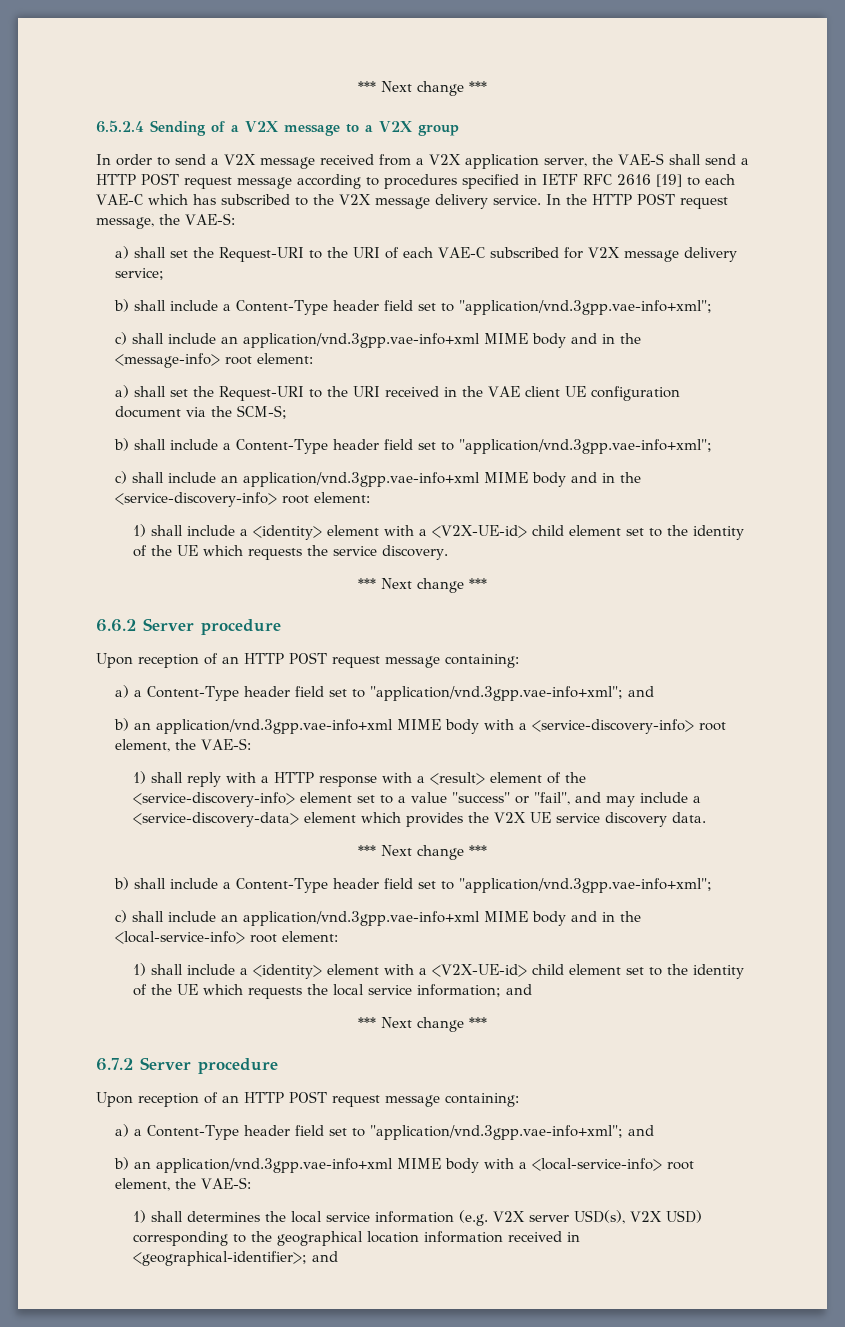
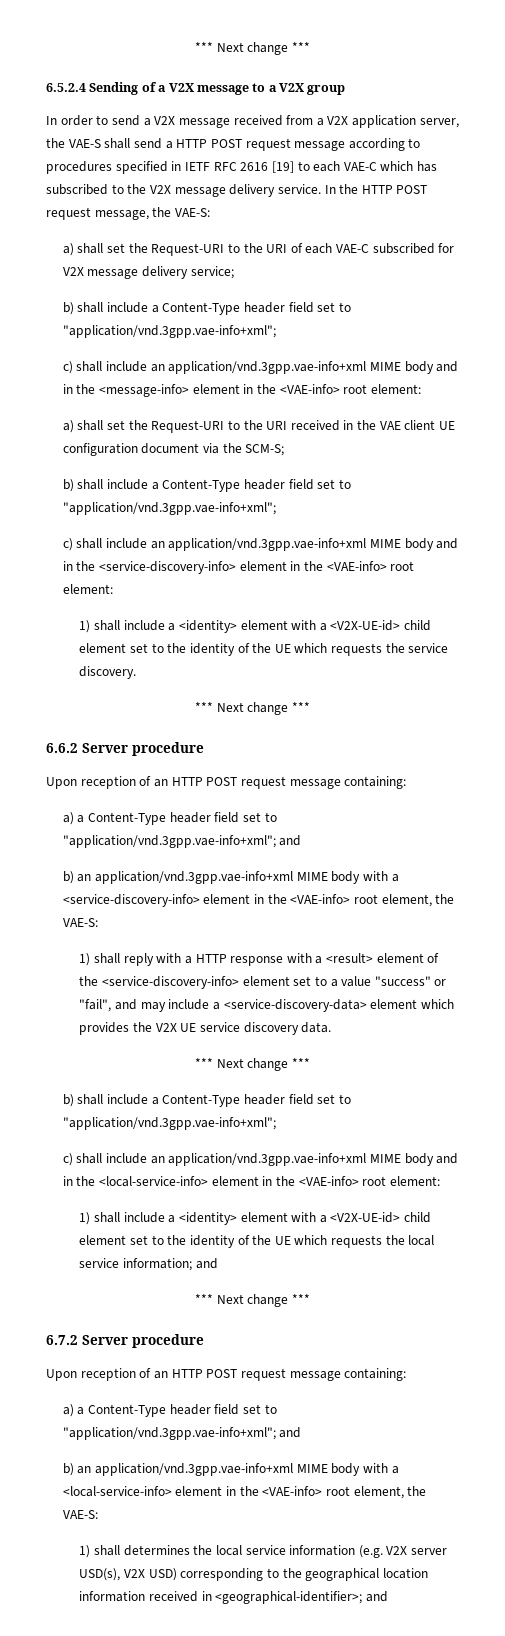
- c) shall include an application/vnd.3gpp.vae-info+xml MIME body and in the <message-info> root element:
+ c) shall include an application/vnd.3gpp.vae-info+xml MIME body and in the <message-info> element in the <VAE-info> root element:
- c) shall include an application/vnd.3gpp.vae-info+xml MIME body and in the <service-discovery-info> root element:
+ c) shall include an application/vnd.3gpp.vae-info+xml MIME body and in the <service-discovery-info> element in the <VAE-info> root element:
- b) an application/vnd.3gpp.vae-info+xml MIME body with a <service-discovery-info> root element, the VAE-S:
+ b) an application/vnd.3gpp.vae-info+xml MIME body with a <service-discovery-info> element in the <VAE-info> root element, the VAE-S:
- c) shall include an application/vnd.3gpp.vae-info+xml MIME body and in the <local-service-info> root element:
+ c) shall include an application/vnd.3gpp.vae-info+xml MIME body and in the <local-service-info> element in the <VAE-info> root element:
- b) an application/vnd.3gpp.vae-info+xml MIME body with a <local-service-info> root element, the VAE-S:
+ b) an application/vnd.3gpp.vae-info+xml MIME body with a <local-service-info> element in the <VAE-info> root element, the VAE-S:

